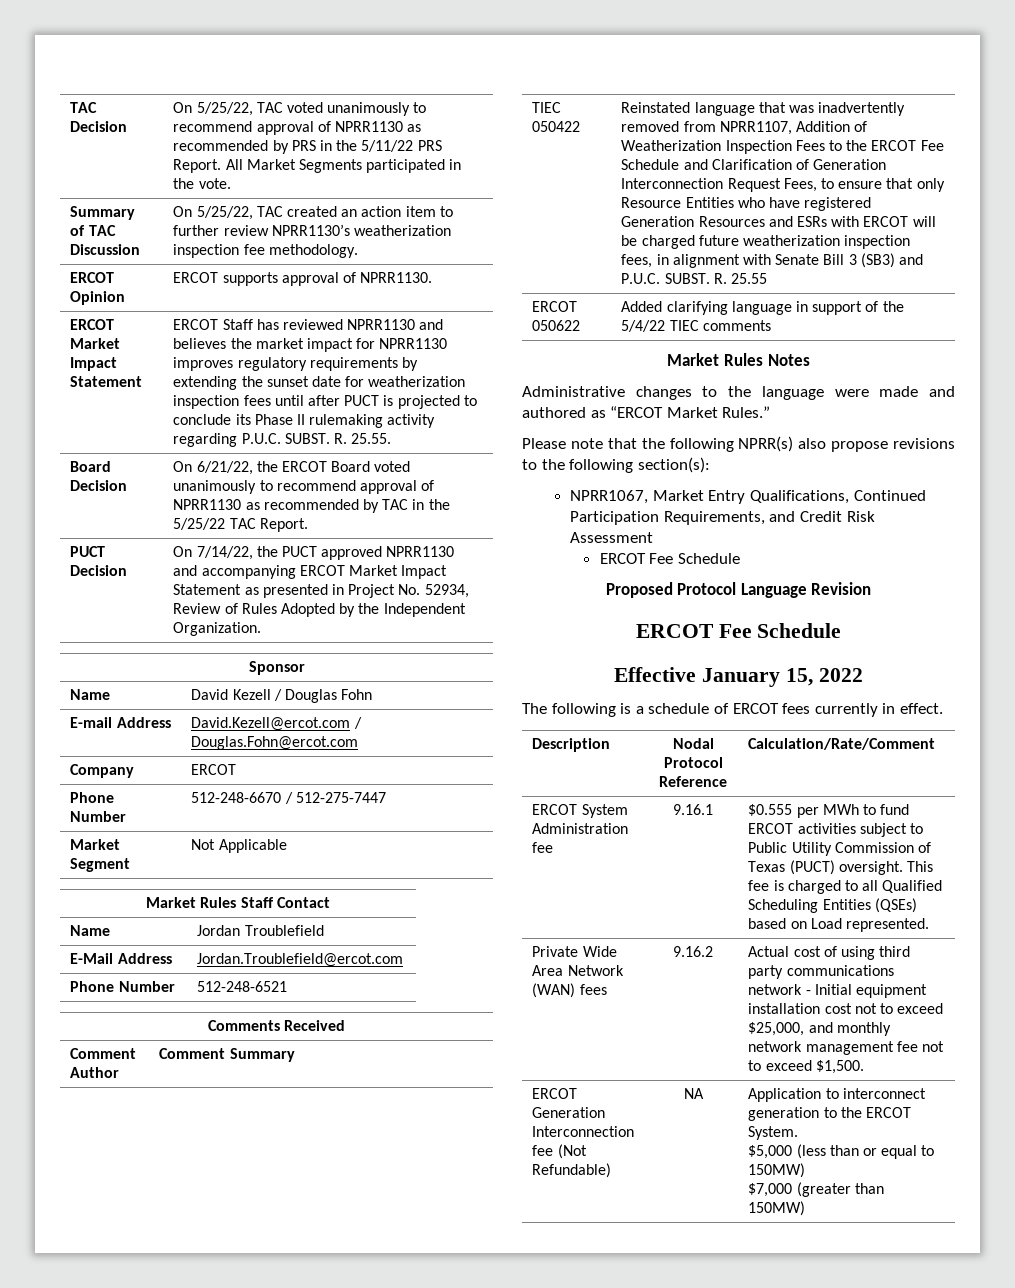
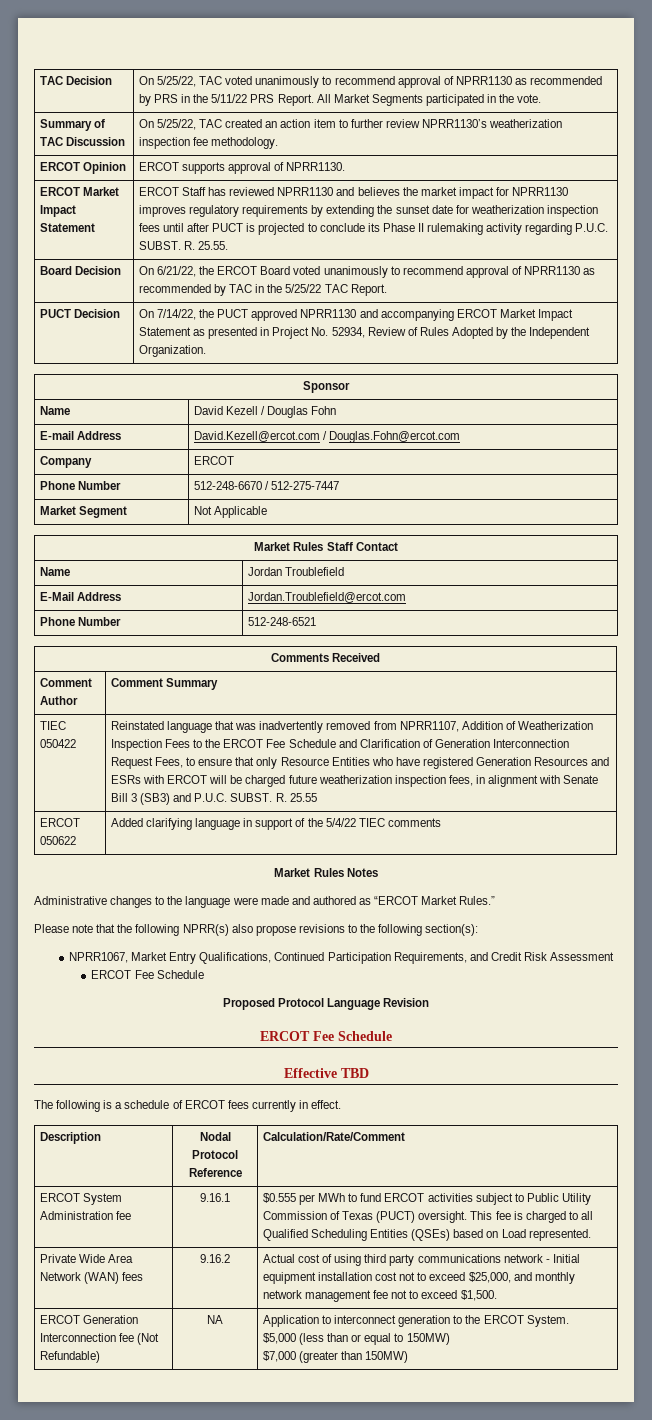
- Effective January 15, 2022
+ Effective TBD

